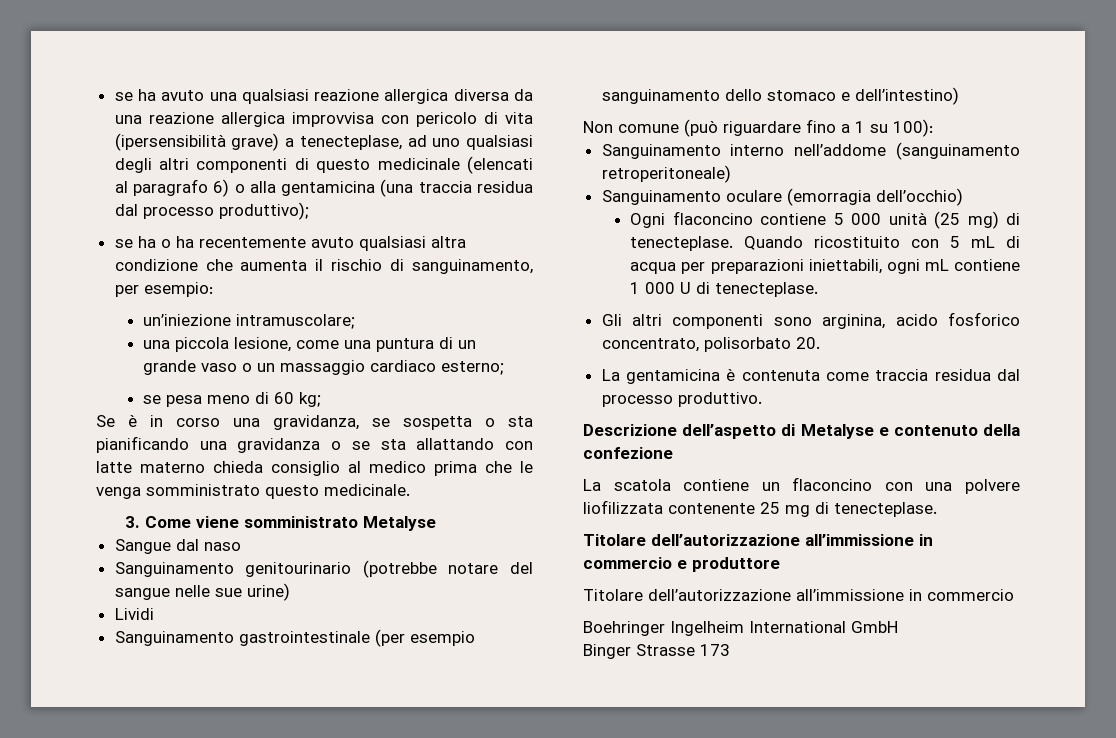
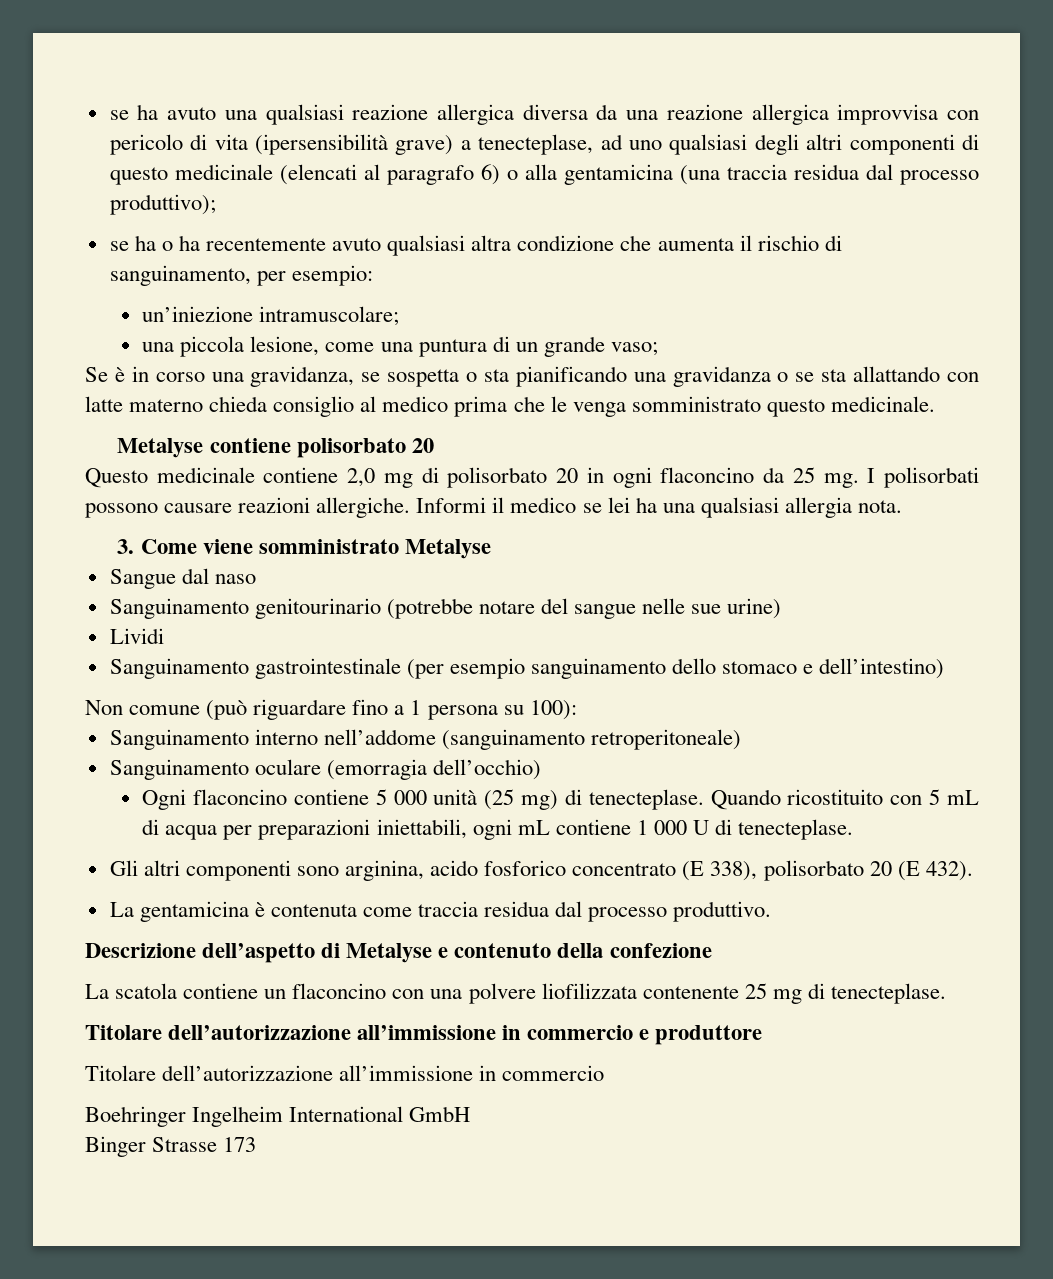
- una piccola lesione, come una puntura di un grande vaso o un massaggio cardiaco esterno;
- se pesa meno di 60 kg;
+ una piccola lesione, come una puntura di un grande vaso;
+ Metalyse contiene polisorbato 20
+ Questo medicinale contiene 2,0 mg di polisorbato 20 in ogni flaconcino da 25 mg. I polisorbati possono causare reazioni allergiche. Informi il medico se lei ha una qualsiasi allergia nota.
- Non comune (può riguardare fino a 1 su 100):
+ Non comune (può riguardare fino a 1 persona su 100):
- Gli altri componenti sono arginina, acido fosforico concentrato, polisorbato 20.
+ Gli altri componenti sono arginina, acido fosforico concentrato (E 338), polisorbato 20 (E 432).

